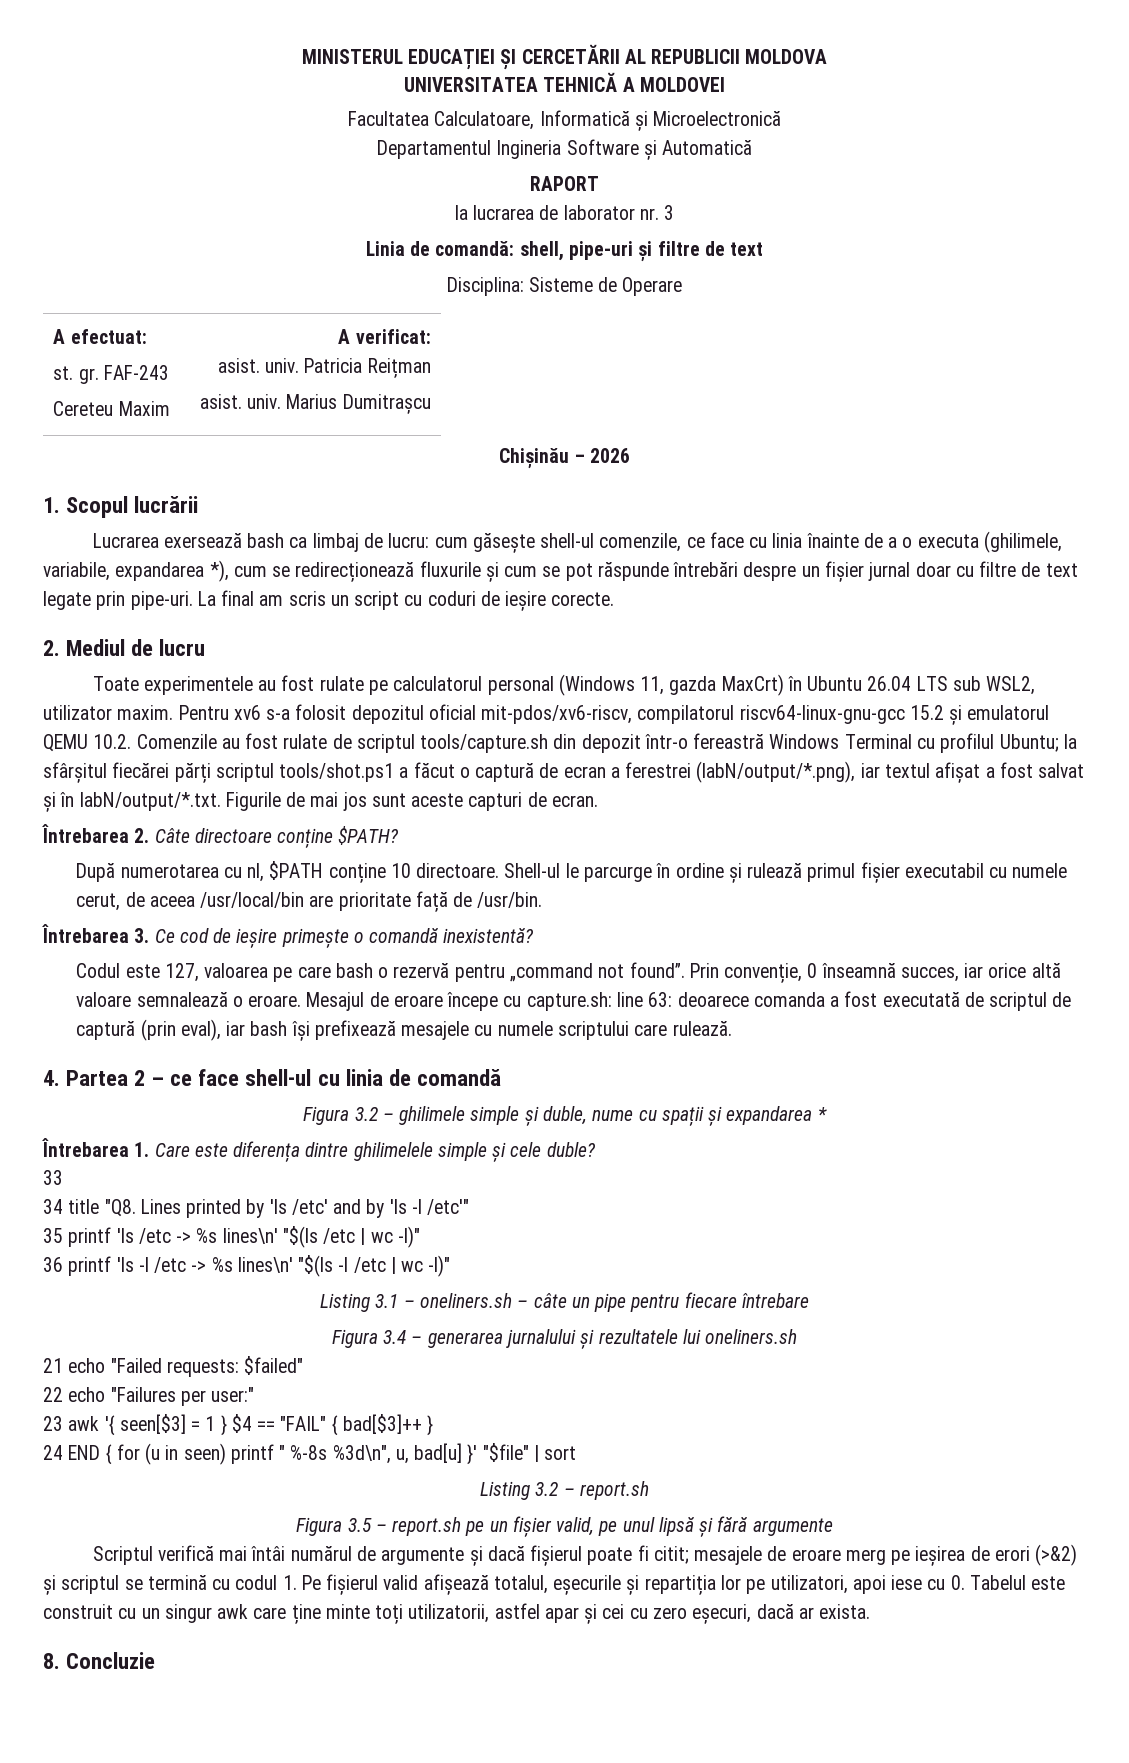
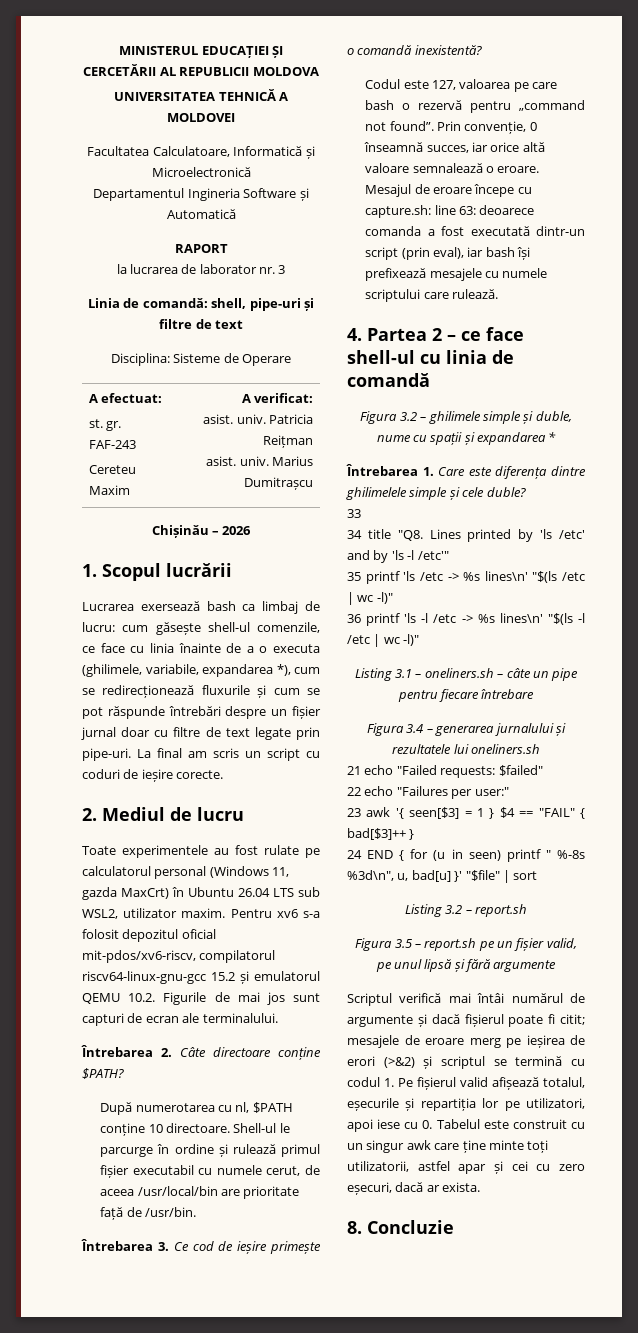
- Pentru xv6 s-a folosit depozitul oficial mit-pdos/xv6-riscv, compilatorul riscv64-linux-gnu-gcc 15.2 și emulatorul QEMU 10.2. Comenzile au fost rulate de scriptul tools/capture.sh din depozit într-o fereastră Windows Terminal cu profilul Ubuntu; la sfârșitul fiecărei părți scriptul tools/shot.ps1 a făcut o captură de ecran a ferestrei (labN/output/*.png), iar textul afișat a fost salvat și în labN/output/*.txt. Figurile de mai jos sunt aceste capturi de ecran.
+ Pentru xv6 s-a folosit depozitul oficial mit-pdos/xv6-riscv, compilatorul riscv64-linux-gnu-gcc 15.2 și emulatorul QEMU 10.2. Figurile de mai jos sunt capturi de ecran ale terminalului.
- Mesajul de eroare începe cu capture.sh: line 63: deoarece comanda a fost executată de scriptul de captură (prin eval), iar bash își prefixează mesajele cu numele scriptului care rulează.
+ Mesajul de eroare începe cu capture.sh: line 63: deoarece comanda a fost executată dintr-un script (prin eval), iar bash își prefixează mesajele cu numele scriptului care rulează.

